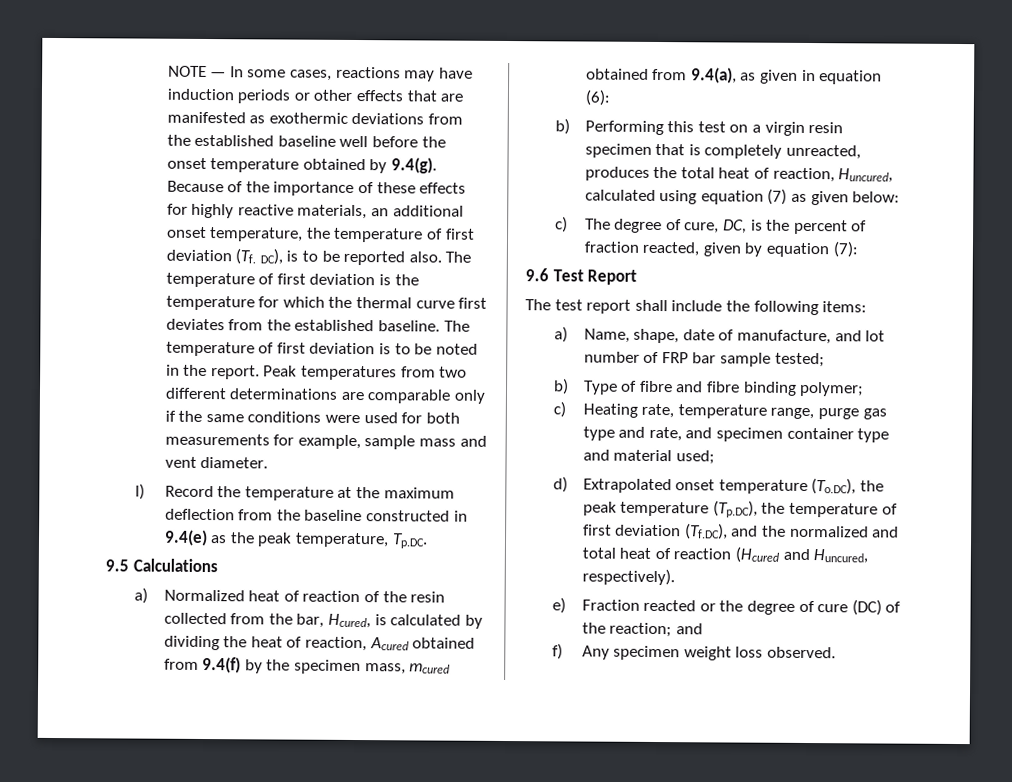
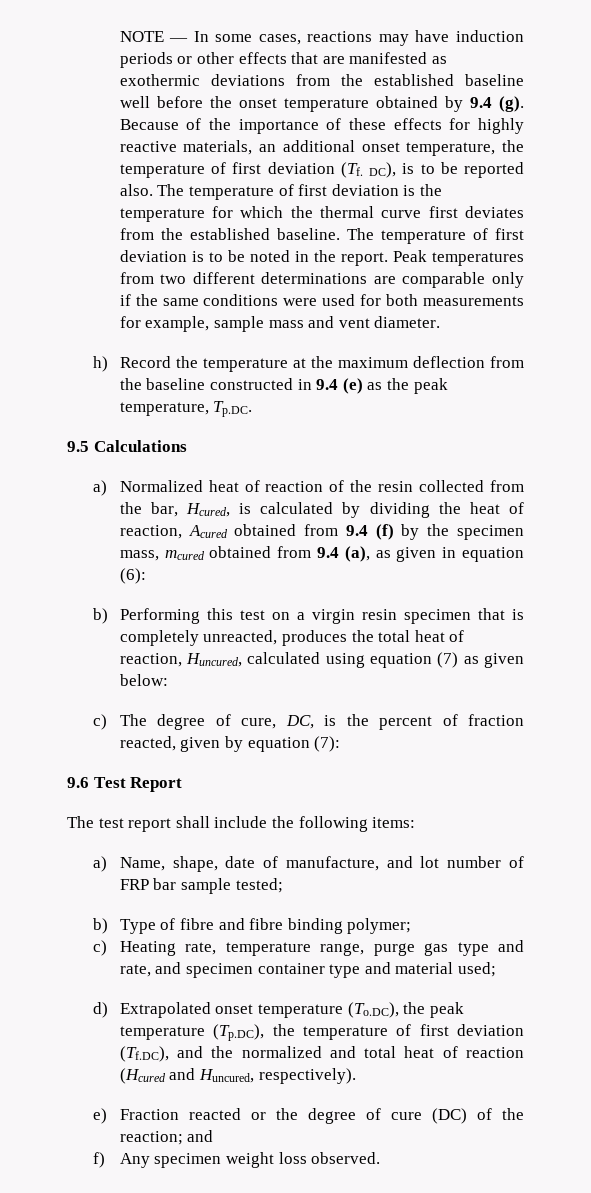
- NOTE — In some cases, reactions may have induction periods or other effects that are manifested as exothermic deviations from the established baseline well before the onset temperature obtained by 9.4(g). Because of the importance of these effects for highly reactive materials, an additional onset temperature, the temperature of first deviation (Tf. DC), is to be reported also.
+ NOTE — In some cases, reactions may have induction periods or other effects that are manifested as exothermic deviations from the established baseline well before the onset temperature obtained by 9.4 (g). Because of the importance of these effects for highly reactive materials, an additional onset temperature, the temperature of first deviation (Tf. DC), is to be reported also.
- l) Record the temperature at the maximum deflection from the baseline constructed in 9.4(e) as the peak temperature, Tp.DC.
+ h) Record the temperature at the maximum deflection from the baseline constructed in 9.4 (e) as the peak temperature, Tp.DC.
- a) Normalized heat of reaction of the resin collected from the bar, Hcured, is calculated by dividing the heat of reaction, Acured obtained from 9.4(f) by the specimen mass, mcured obtained from 9.4(a), as given in equation (6):
+ a) Normalized heat of reaction of the resin collected from the bar, Hcured, is calculated by dividing the heat of reaction, Acured obtained from 9.4 (f) by the specimen mass, mcured obtained from 9.4 (a), as given in equation (6):

